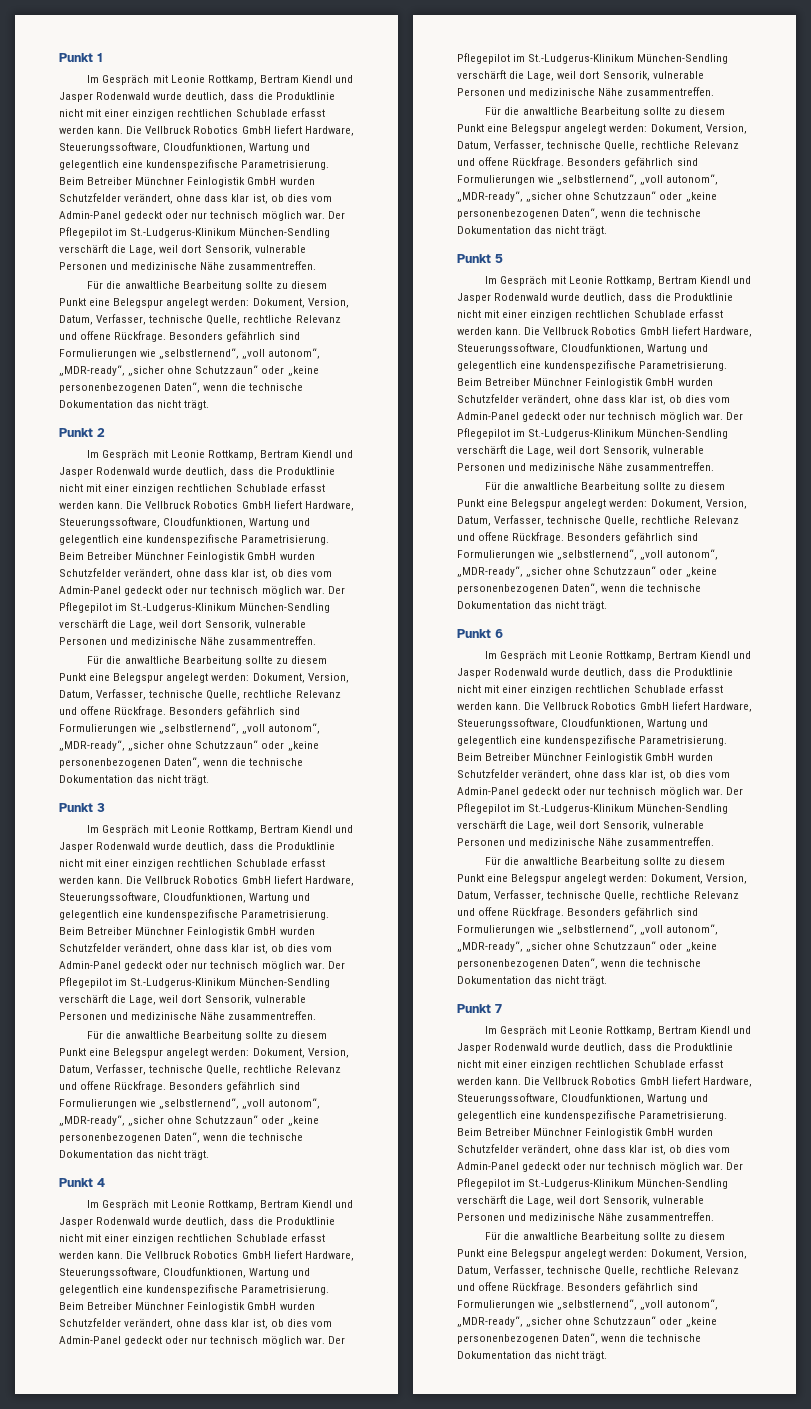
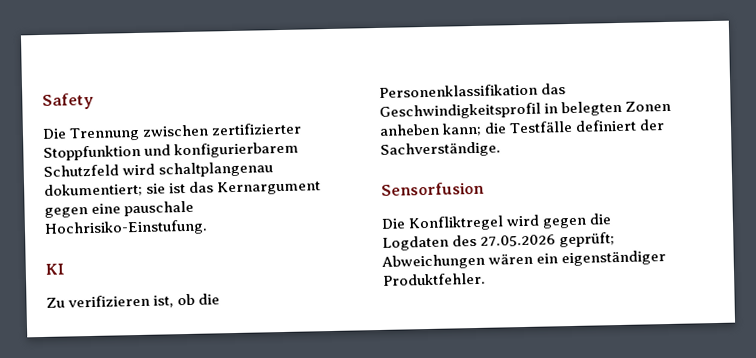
- Punkt 1
- Im Gespräch mit Leonie Rottkamp, Bertram Kiendl und Jasper Rodenwald wurde deutlich, dass die Produktlinie nicht mit einer einzigen rechtlichen Schublade erfasst werden kann. Die Vellbruck Robotics GmbH liefert Hardware, Steuerungssoftware, Cloudfunktionen, Wartung und gelegentlich eine kundenspezifische Parametrisierung. Beim Betreiber Münchner Feinlogistik GmbH wurden Schutzfelder verändert, ohne dass klar ist, ob dies vom Admin-Panel gedeckt oder nur technisch möglich war. Der Pflegepilot im St.-Ludgerus-Klinikum München-Sendling verschärft die Lage, weil dort Sensorik, vulnerable Personen und medizinische Nähe zusammentreffen.
- Für die anwaltliche Bearbeitung sollte zu diesem Punkt eine Belegspur angelegt werden: Dokument, Version, Datum, Verfasser, technische Quelle, rechtliche Relevanz und offene Rückfrage. Besonders gefährlich sind Formulierungen wie „selbstlernend“, „voll autonom“, „MDR-ready“, „sicher ohne Schutzzaun“ oder „keine personenbezogenen Daten“, wenn die technische Dokumentation das nicht trägt.
- Punkt 2
- Im Gespräch mit Leonie Rottkamp, Bertram Kiendl und Jasper Rodenwald wurde deutlich, dass die Produktlinie nicht mit einer einzigen rechtlichen Schublade erfasst werden kann. Die Vellbruck Robotics GmbH liefert Hardware, Steuerungssoftware, Cloudfunktionen, Wartung und gelegentlich eine kundenspezifische Parametrisierung. Beim Betreiber Münchner Feinlogistik GmbH wurden Schutzfelder verändert, ohne dass klar ist, ob dies vom Admin-Panel gedeckt oder nur technisch möglich war. Der Pflegepilot im St.-Ludgerus-Klinikum München-Sendling verschärft die Lage, weil dort Sensorik, vulnerable Personen und medizinische Nähe zusammentreffen.
- Für die anwaltliche Bearbeitung sollte zu diesem Punkt eine Belegspur angelegt werden: Dokument, Version, Datum, Verfasser, technische Quelle, rechtliche Relevanz und offene Rückfrage. Besonders gefährlich sind Formulierungen wie „selbstlernend“, „voll autonom“, „MDR-ready“, „sicher ohne Schutzzaun“ oder „keine personenbezogenen Daten“, wenn die technische Dokumentation das nicht trägt.
- Punkt 3
- Im Gespräch mit Leonie Rottkamp, Bertram Kiendl und Jasper Rodenwald wurde deutlich, dass die Produktlinie nicht mit einer einzigen rechtlichen Schublade erfasst werden kann. Die Vellbruck Robotics GmbH liefert Hardware, Steuerungssoftware, Cloudfunktionen, Wartung und gelegentlich eine kundenspezifische Parametrisierung. Beim Betreiber Münchner Feinlogistik GmbH wurden Schutzfelder verändert, ohne dass klar ist, ob dies vom Admin-Panel gedeckt oder nur technisch möglich war. Der Pflegepilot im St.-Ludgerus-Klinikum München-Sendling verschärft die Lage, weil dort Sensorik, vulnerable Personen und medizinische Nähe zusammentreffen.
- Für die anwaltliche Bearbeitung sollte zu diesem Punkt eine Belegspur angelegt werden: Dokument, Version, Datum, Verfasser, technische Quelle, rechtliche Relevanz und offene Rückfrage. Besonders gefährlich sind Formulierungen wie „selbstlernend“, „voll autonom“, „MDR-ready“, „sicher ohne Schutzzaun“ oder „keine personenbezogenen Daten“, wenn die technische Dokumentation das nicht trägt.
- Punkt 4
- Im Gespräch mit Leonie Rottkamp, Bertram Kiendl und Jasper Rodenwald wurde deutlich, dass die Produktlinie nicht mit einer einzigen rechtlichen Schublade erfasst werden kann. Die Vellbruck Robotics GmbH liefert Hardware, Steuerungssoftware, Cloudfunktionen, Wartung und gelegentlich eine kundenspezifische Parametrisierung. Beim Betreiber Münchner Feinlogistik GmbH wurden Schutzfelder verändert, ohne dass klar ist, ob dies vom Admin-Panel gedeckt oder nur technisch möglich war. Der Pflegepilot im St.-Ludgerus-Klinikum München-Sendling verschärft die Lage, weil dort Sensorik, vulnerable Personen und medizinische Nähe zusammentreffen.
- Für die anwaltliche Bearbeitung sollte zu diesem Punkt eine Belegspur angelegt werden: Dokument, Version, Datum, Verfasser, technische Quelle, rechtliche Relevanz und offene Rückfrage. Besonders gefährlich sind Formulierungen wie „selbstlernend“, „voll autonom“, „MDR-ready“, „sicher ohne Schutzzaun“ oder „keine personenbezogenen Daten“, wenn die technische Dokumentation das nicht trägt.
- Punkt 5
- Im Gespräch mit Leonie Rottkamp, Bertram Kiendl und Jasper Rodenwald wurde deutlich, dass die Produktlinie nicht mit einer einzigen rechtlichen Schublade erfasst werden kann. Die Vellbruck Robotics GmbH liefert Hardware, Steuerungssoftware, Cloudfunktionen, Wartung und gelegentlich eine kundenspezifische Parametrisierung. Beim Betreiber Münchner Feinlogistik GmbH wurden Schutzfelder verändert, ohne dass klar ist, ob dies vom Admin-Panel gedeckt oder nur technisch möglich war. Der Pflegepilot im St.-Ludgerus-Klinikum München-Sendling verschärft die Lage, weil dort Sensorik, vulnerable Personen und medizinische Nähe zusammentreffen.
- Für die anwaltliche Bearbeitung sollte zu diesem Punkt eine Belegspur angelegt werden: Dokument, Version, Datum, Verfasser, technische Quelle, rechtliche Relevanz und offene Rückfrage. Besonders gefährlich sind Formulierungen wie „selbstlernend“, „voll autonom“, „MDR-ready“, „sicher ohne Schutzzaun“ oder „keine personenbezogenen Daten“, wenn die technische Dokumentation das nicht trägt.
- Punkt 6
- Im Gespräch mit Leonie Rottkamp, Bertram Kiendl und Jasper Rodenwald wurde deutlich, dass die Produktlinie nicht mit einer einzigen rechtlichen Schublade erfasst werden kann. Die Vellbruck Robotics GmbH liefert Hardware, Steuerungssoftware, Cloudfunktionen, Wartung und gelegentlich eine kundenspezifische Parametrisierung. Beim Betreiber Münchner Feinlogistik GmbH wurden Schutzfelder verändert, ohne dass klar ist, ob dies vom Admin-Panel gedeckt oder nur technisch möglich war. Der Pflegepilot im St.-Ludgerus-Klinikum München-Sendling verschärft die Lage, weil dort Sensorik, vulnerable Personen und medizinische Nähe zusammentreffen.
- Für die anwaltliche Bearbeitung sollte zu diesem Punkt eine Belegspur angelegt werden: Dokument, Version, Datum, Verfasser, technische Quelle, rechtliche Relevanz und offene Rückfrage. Besonders gefährlich sind Formulierungen wie „selbstlernend“, „voll autonom“, „MDR-ready“, „sicher ohne Schutzzaun“ oder „keine personenbezogenen Daten“, wenn die technische Dokumentation das nicht trägt.
- Punkt 7
- Im Gespräch mit Leonie Rottkamp, Bertram Kiendl und Jasper Rodenwald wurde deutlich, dass die Produktlinie nicht mit einer einzigen rechtlichen Schublade erfasst werden kann. Die Vellbruck Robotics GmbH liefert Hardware, Steuerungssoftware, Cloudfunktionen, Wartung und gelegentlich eine kundenspezifische Parametrisierung. Beim Betreiber Münchner Feinlogistik GmbH wurden Schutzfelder verändert, ohne dass klar ist, ob dies vom Admin-Panel gedeckt oder nur technisch möglich war. Der Pflegepilot im St.-Ludgerus-Klinikum München-Sendling verschärft die Lage, weil dort Sensorik, vulnerable Personen und medizinische Nähe zusammentreffen.
- Für die anwaltliche Bearbeitung sollte zu diesem Punkt eine Belegspur angelegt werden: Dokument, Version, Datum, Verfasser, technische Quelle, rechtliche Relevanz und offene Rückfrage. Besonders gefährlich sind Formulierungen wie „selbstlernend“, „voll autonom“, „MDR-ready“, „sicher ohne Schutzzaun“ oder „keine personenbezogenen Daten“, wenn die technische Dokumentation das nicht trägt.
+ Safety
+ Die Trennung zwischen zertifizierter Stoppfunktion und konfigurierbarem Schutzfeld wird schaltplangenau dokumentiert; sie ist das Kernargument gegen eine pauschale Hochrisiko-Einstufung.
+ KI
+ Zu verifizieren ist, ob die Personenklassifikation das Geschwindigkeitsprofil in belegten Zonen anheben kann; die Testfälle definiert der Sachverständige.
+ Sensorfusion
+ Die Konfliktregel wird gegen die Logdaten des 27.05.2026 geprüft; Abweichungen wären ein eigenständiger Produktfehler.

